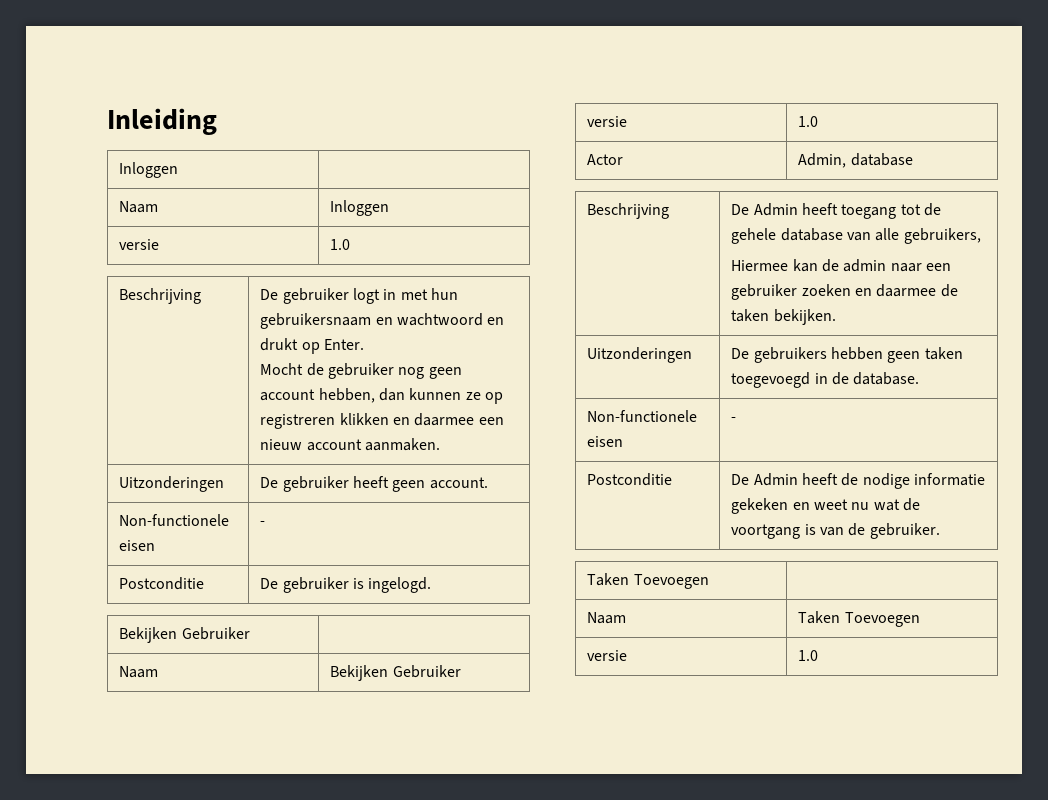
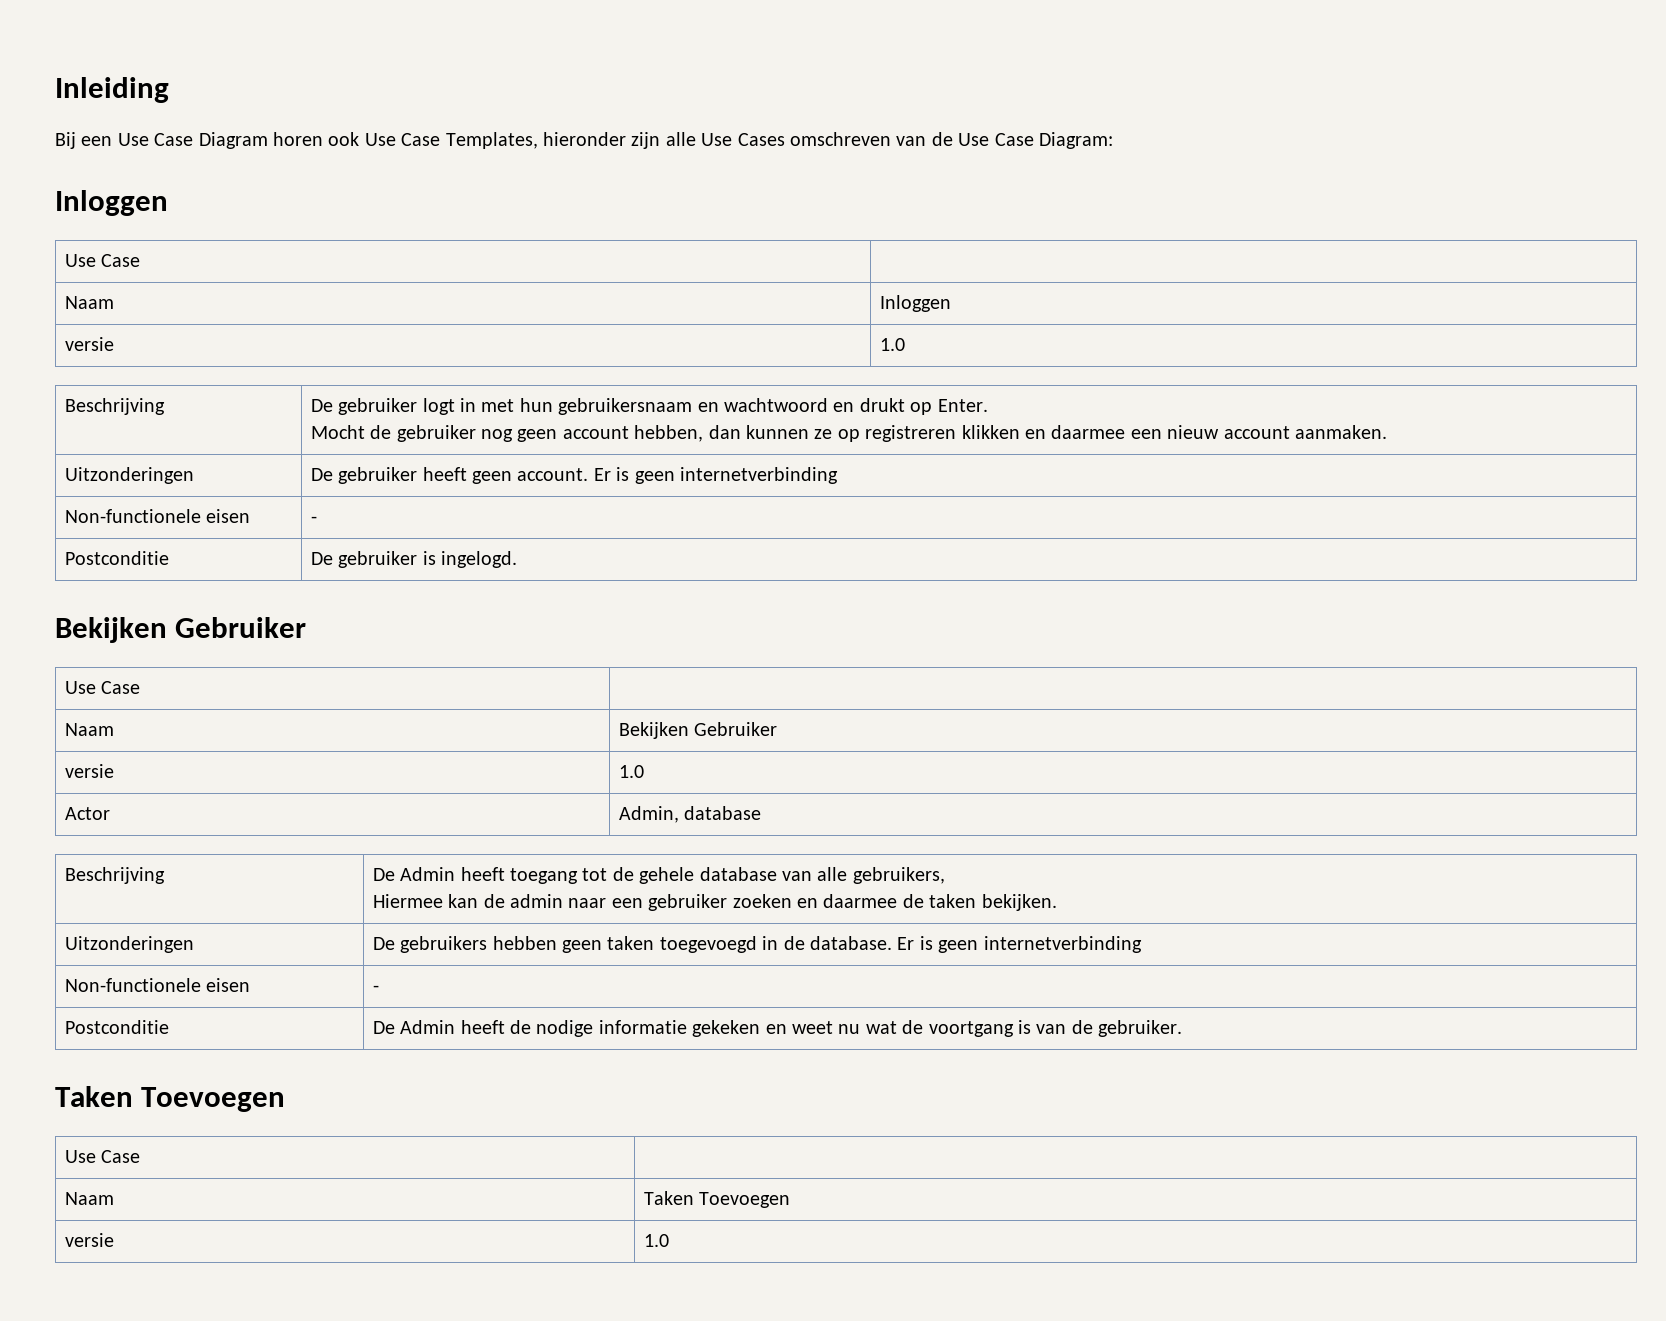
- Inloggen |
+ Bij een Use Case Diagram horen ook Use Case Templates, hieronder zijn alle Use Cases omschreven van de Use Case Diagram:
+ Inloggen
+ Use Case |
- Uitzonderingen | De gebruiker heeft geen account.
+ Uitzonderingen | De gebruiker heeft geen account. Er is geen internetverbinding
  Postconditie | De gebruiker is ingelogd.
- Bekijken Gebruiker |
+ Bekijken Gebruiker
+ Use Case |
- Uitzonderingen | De gebruikers hebben geen taken toegevoegd in de database.
+ Uitzonderingen | De gebruikers hebben geen taken toegevoegd in de database. Er is geen internetverbinding
  Postconditie | De Admin heeft de nodige informatie gekeken en weet nu wat de voortgang is van de gebruiker.
- Taken Toevoegen |
+ Taken Toevoegen
+ Use Case |

